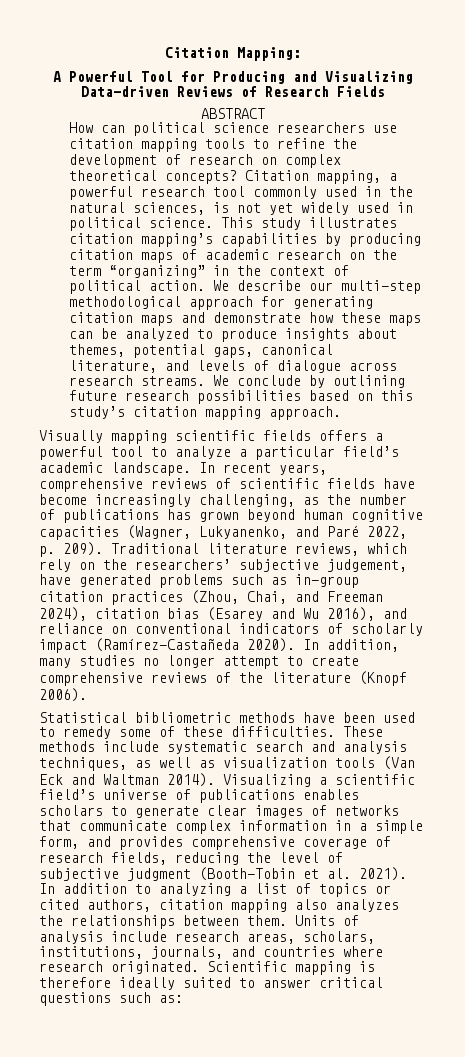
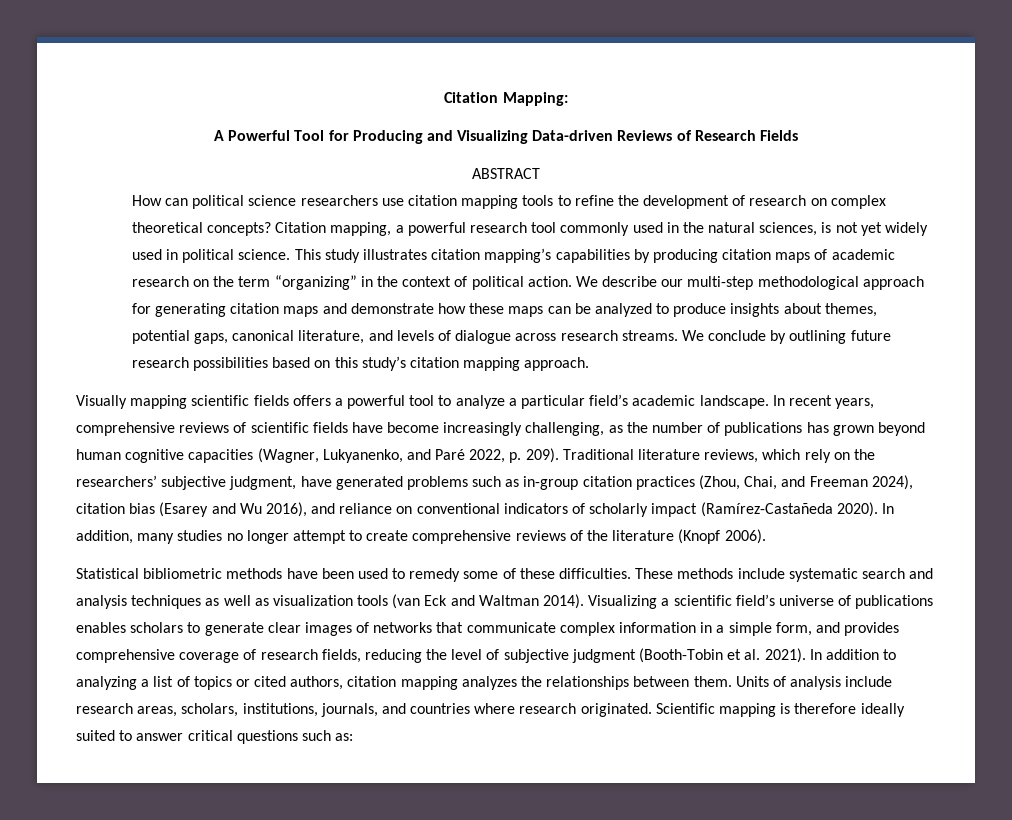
- Traditional literature reviews, which rely on the researchers’ subjective judgement, have generated problems such as in-group citation practices (Zhou, Chai, and Freeman 2024), citation bias (Esarey and Wu 2016), and reliance on conventional indicators of scholarly impact (Ramírez-Castañeda 2020).
+ Traditional literature reviews, which rely on the researchers’ subjective judgment, have generated problems such as in-group citation practices (Zhou, Chai, and Freeman 2024), citation bias (Esarey and Wu 2016), and reliance on conventional indicators of scholarly impact (Ramírez-Castañeda 2020).
- These methods include systematic search and analysis techniques, as well as visualization tools (Van Eck and Waltman 2014).
+ These methods include systematic search and analysis techniques as well as visualization tools (van Eck and Waltman 2014).
- In addition to analyzing a list of topics or cited authors, citation mapping also analyzes the relationships between them.
+ In addition to analyzing a list of topics or cited authors, citation mapping analyzes the relationships between them.

